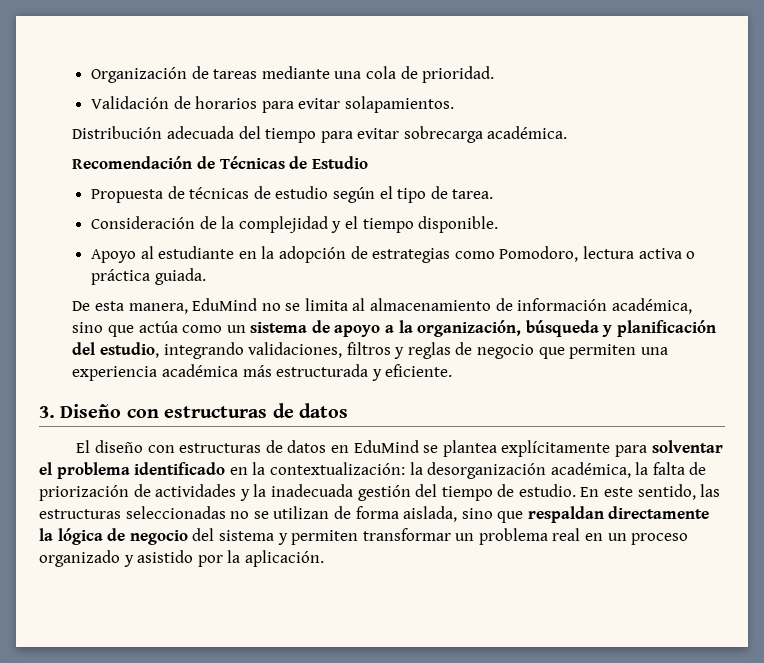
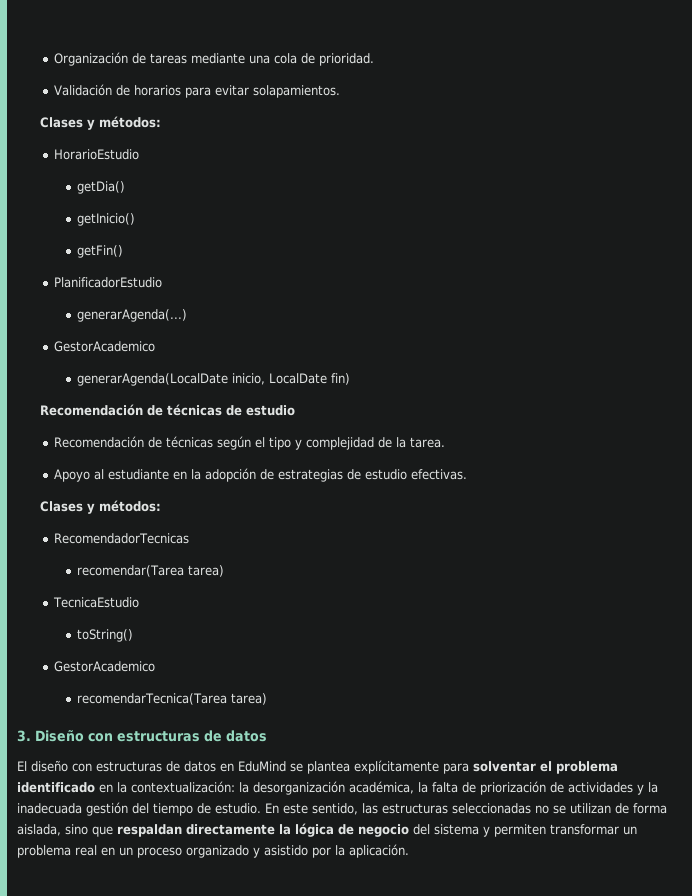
  Validación de horarios para evitar solapamientos.
- Distribución adecuada del tiempo para evitar sobrecarga académica.
- Recomendación de Técnicas de Estudio
- Propuesta de técnicas de estudio según el tipo de tarea.
- Consideración de la complejidad y el tiempo disponible.
+ Clases y métodos:
+ HorarioEstudio
+ getDia()
+ getInicio()
+ getFin()
+ PlanificadorEstudio
+ generarAgenda(...)
+ GestorAcademico
+ generarAgenda(LocalDate inicio, LocalDate fin)
+ Recomendación de técnicas de estudio
+ Recomendación de técnicas según el tipo y complejidad de la tarea.
- Apoyo al estudiante en la adopción de estrategias como Pomodoro, lectura activa o práctica guiada.
- De esta manera, EduMind no se limita al almacenamiento de información académica, sino que actúa como un sistema de apoyo a la organización, búsqueda y planificación del estudio, integrando validaciones, filtros y reglas de negocio que permiten una experiencia académica más estructurada y eficiente.
+ Apoyo al estudiante en la adopción de estrategias de estudio efectivas.
+ Clases y métodos:
+ RecomendadorTecnicas
+ recomendar(Tarea tarea)
+ TecnicaEstudio
+ toString()
+ GestorAcademico
+ recomendarTecnica(Tarea tarea)

